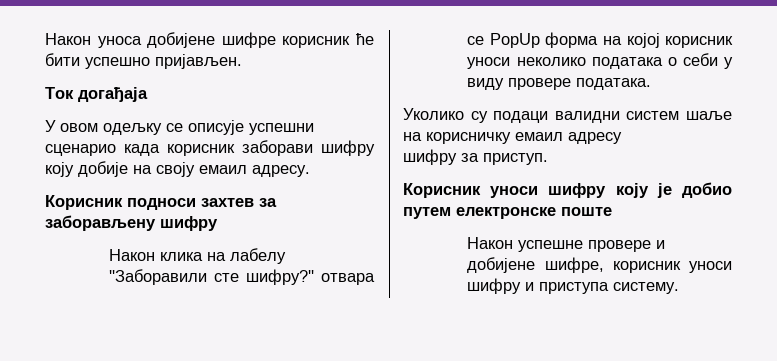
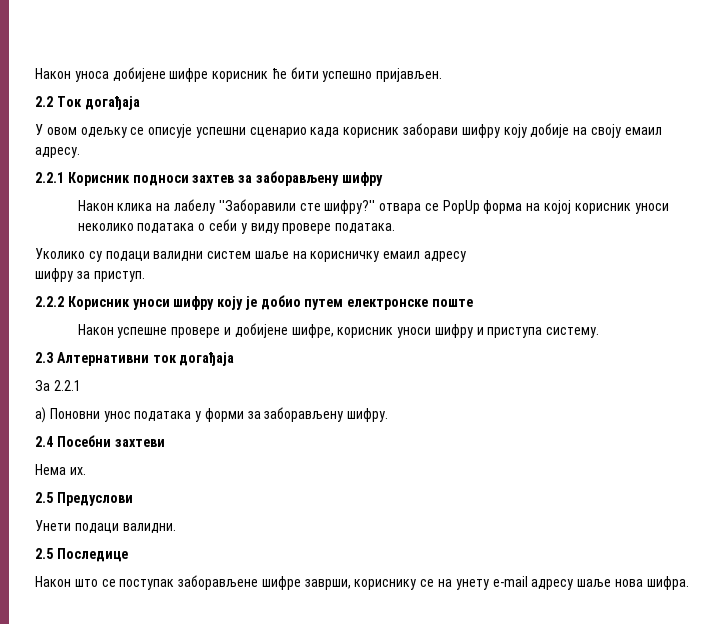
- Ток догађаја
+ 2.2 Ток догађаја
- Корисник подноси захтев за заборављену шифру
+ 2.2.1 Корисник подноси захтев за заборављену шифру
- Корисник уноси шифру коју је добио путем електронске поште
+ 2.2.2 Корисник уноси шифру коју је добио путем електронске поште
+ 2.3 Алтернативни ток догађаја
+ За 2.2.1
+ а) Поновни унос података у форми за заборављену шифру.
+ 2.4 Посебни захтеви
+ Нема их.
+ 2.5 Предуслови
+ Унети подаци валидни.
+ 2.5 Последице
+ Након што се поступак заборављене шифре заврши, кориснику се на унету e-mail адресу шаље нова шифра.

